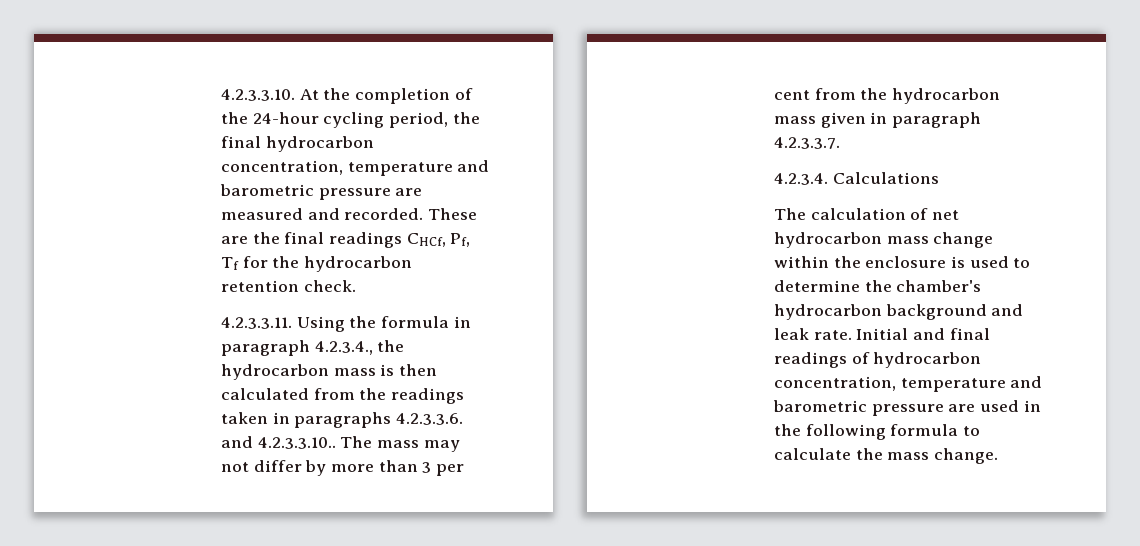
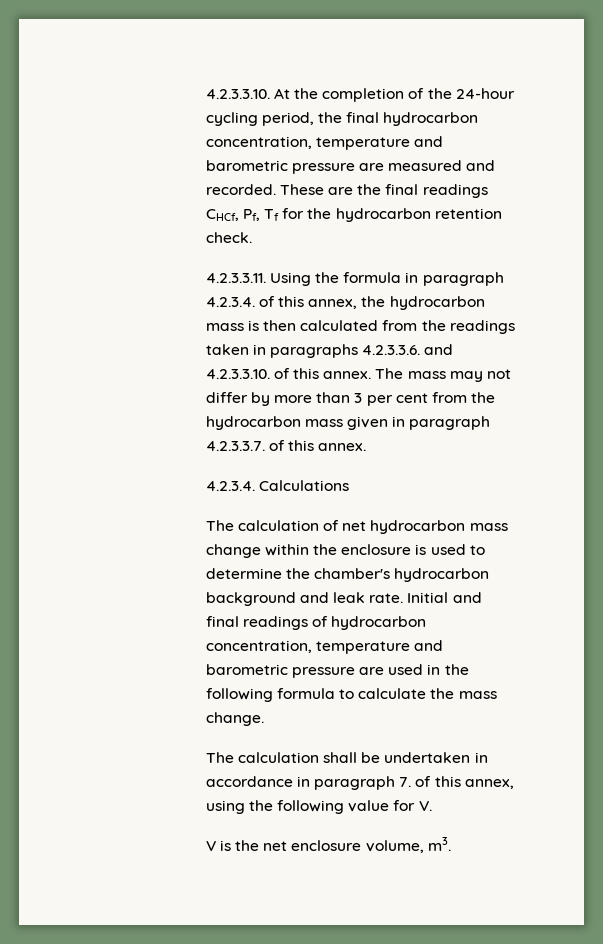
- 4.2.3.3.11. Using the formula in paragraph 4.2.3.4., the hydrocarbon mass is then calculated from the readings taken in paragraphs 4.2.3.3.6. and 4.2.3.3.10..
+ 4.2.3.3.11. Using the formula in paragraph 4.2.3.4. of this annex, the hydrocarbon mass is then calculated from the readings taken in paragraphs 4.2.3.3.6. and 4.2.3.3.10. of this annex.
- The mass may not differ by more than 3 per cent from the hydrocarbon mass given in paragraph 4.2.3.3.7.
+ The mass may not differ by more than 3 per cent from the hydrocarbon mass given in paragraph 4.2.3.3.7. of this annex.
+ The calculation shall be undertaken in accordance in paragraph 7. of this annex, using the following value for V.
+ V is the net enclosure volume, m3.

